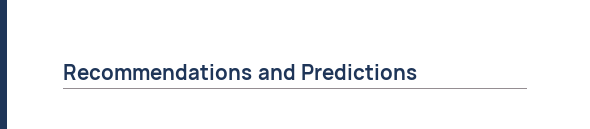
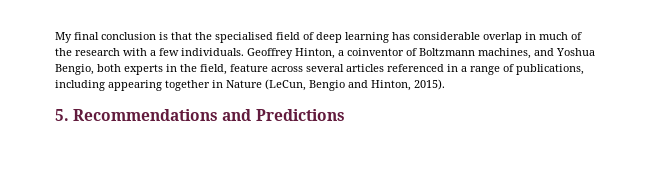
- Recommendations and Predictions
+ My final conclusion is that the specialised field of deep learning has considerable overlap in much of the research with a few individuals. Geoffrey Hinton, a coinventor of Boltzmann machines, and Yoshua Bengio, both experts in the field, feature across several articles referenced in a range of publications, including appearing together in Nature (LeCun, Bengio and Hinton, 2015).
+ 5. Recommendations and Predictions

